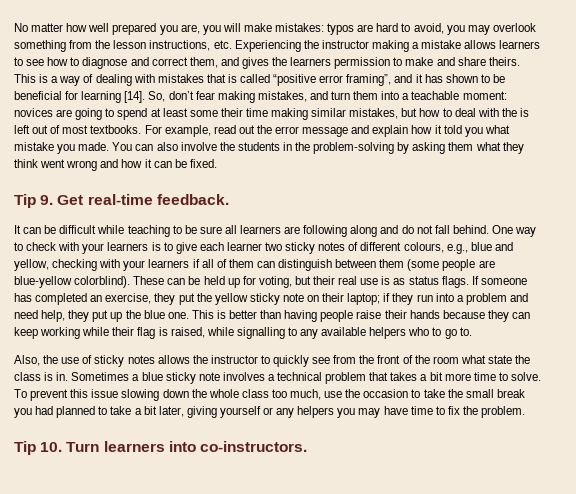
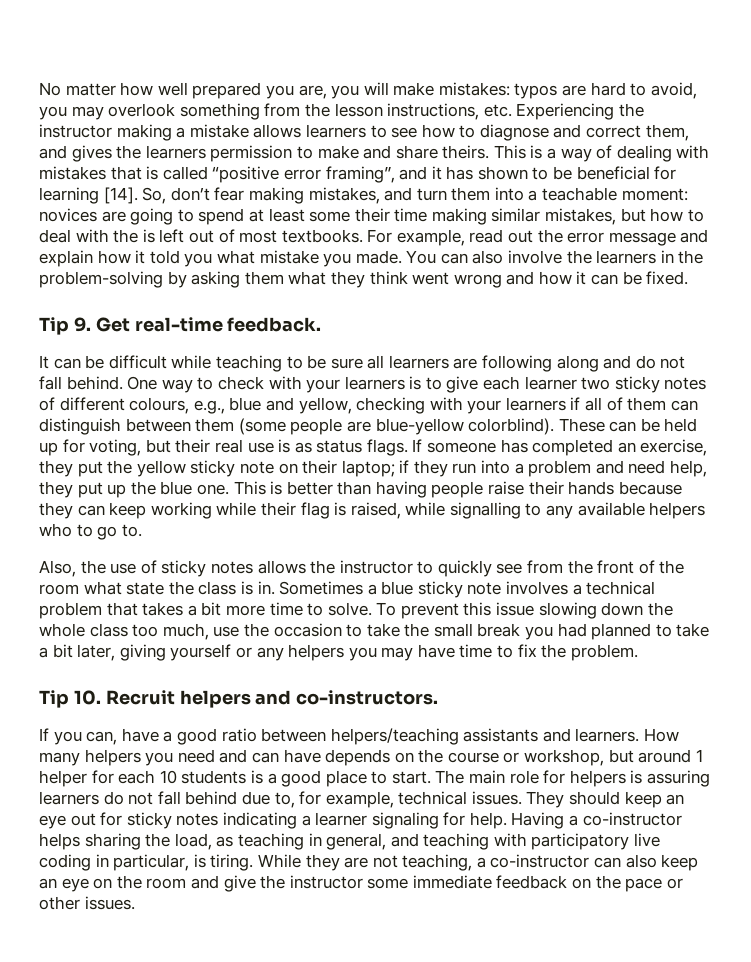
- You can also involve the students in the problem-solving by asking them what they think went wrong and how it can be fixed.
+ You can also involve the learners in the problem-solving by asking them what they think went wrong and how it can be fixed.
- Tip 10. Turn learners into co-instructors.
+ Tip 10. Recruit helpers and co-instructors.
+ If you can, have a good ratio between helpers/teaching assistants and learners. How many helpers you need and can have depends on the course or workshop, but around 1 helper for each 10 students is a good place to start. The main role for helpers is assuring learners do not fall behind due to, for example, technical issues. They should keep an eye out for sticky notes indicating a learner signaling for help. Having a co-instructor helps sharing the load, as teaching in general, and teaching with participatory live coding in particular, is tiring. While they are not teaching, a co-instructor can also keep an eye on the room and give the instructor some immediate feedback on the pace or other issues.

